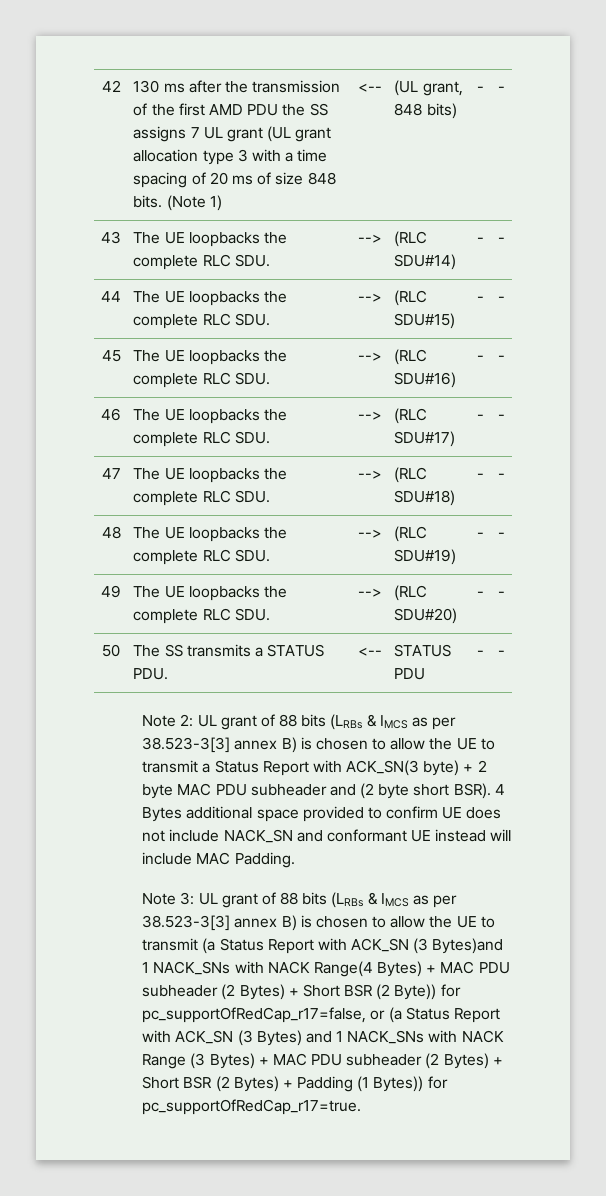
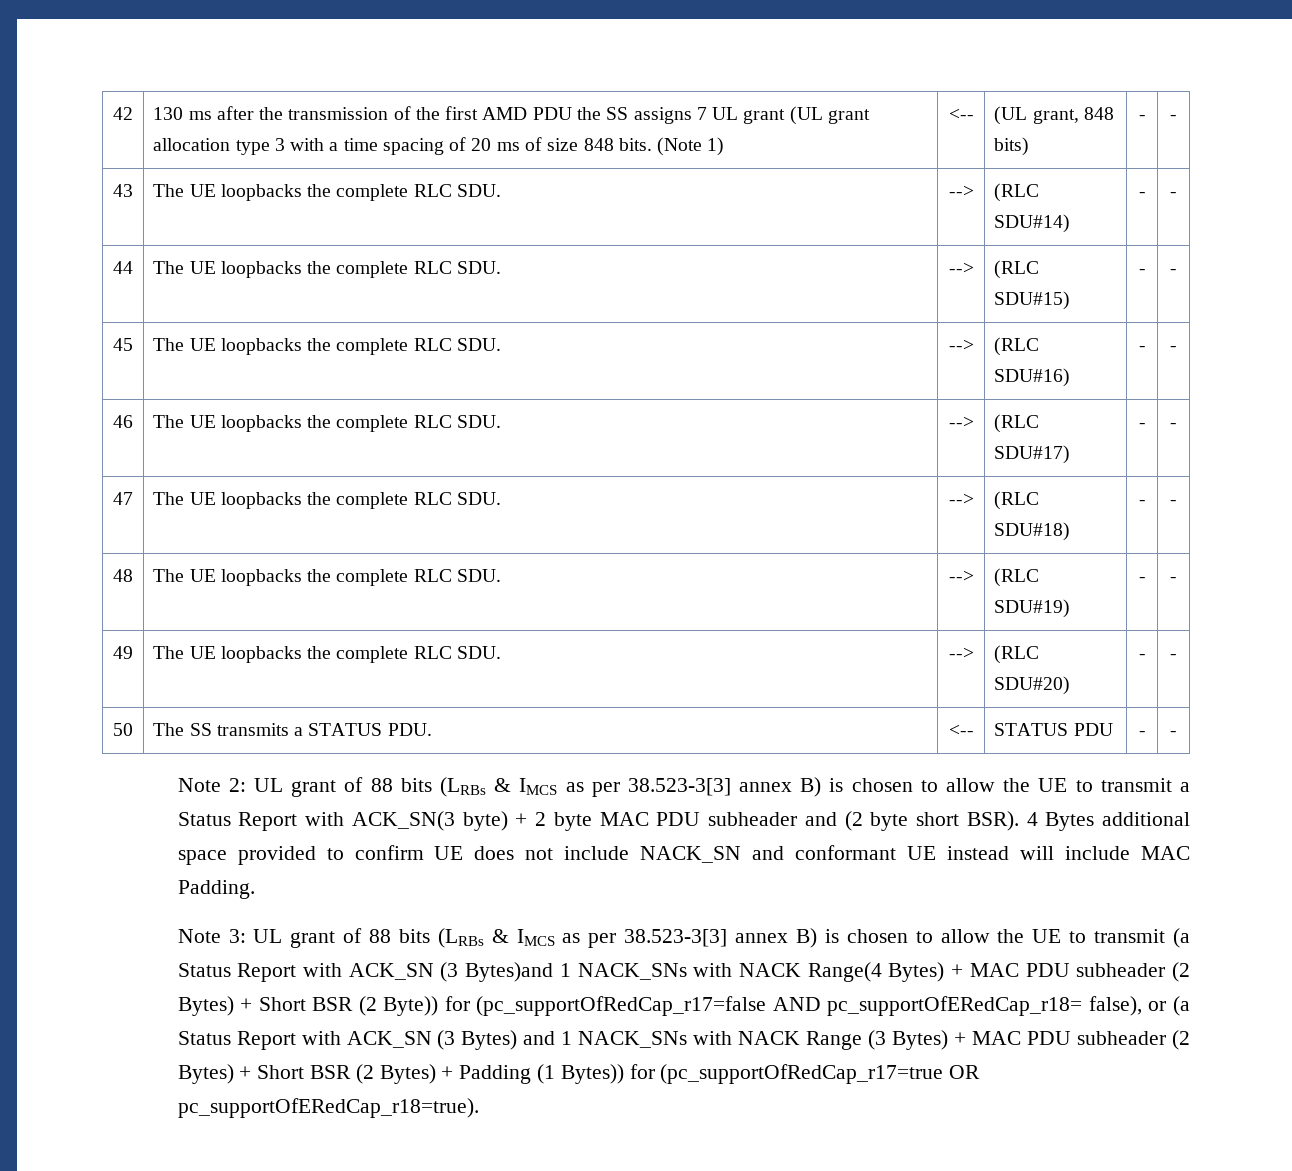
- UL grant of 88 bits (LRBs & IMCS as per 38.523-3[3] annex B) is chosen to allow the UE to transmit (a Status Report with ACK_SN (3 Bytes)and 1 NACK_SNs with NACK Range(4 Bytes) + MAC PDU subheader (2 Bytes) + Short BSR (2 Byte)) for pc_supportOfRedCap_r17=false, or (a Status Report with ACK_SN (3 Bytes) and 1 NACK_SNs with NACK Range (3 Bytes) + MAC PDU subheader (2 Bytes) + Short BSR (2 Bytes) + Padding (1 Bytes)) for pc_supportOfRedCap_r17=true.
+ UL grant of 88 bits (LRBs & IMCS as per 38.523-3[3] annex B) is chosen to allow the UE to transmit (a Status Report with ACK_SN (3 Bytes)and 1 NACK_SNs with NACK Range(4 Bytes) + MAC PDU subheader (2 Bytes) + Short BSR (2 Byte)) for (pc_supportOfRedCap_r17=false AND pc_supportOfERedCap_r18= false), or (a Status Report with ACK_SN (3 Bytes) and 1 NACK_SNs with NACK Range (3 Bytes) + MAC PDU subheader (2 Bytes) + Short BSR (2 Bytes) + Padding (1 Bytes)) for (pc_supportOfRedCap_r17=true OR pc_supportOfERedCap_r18=true).

